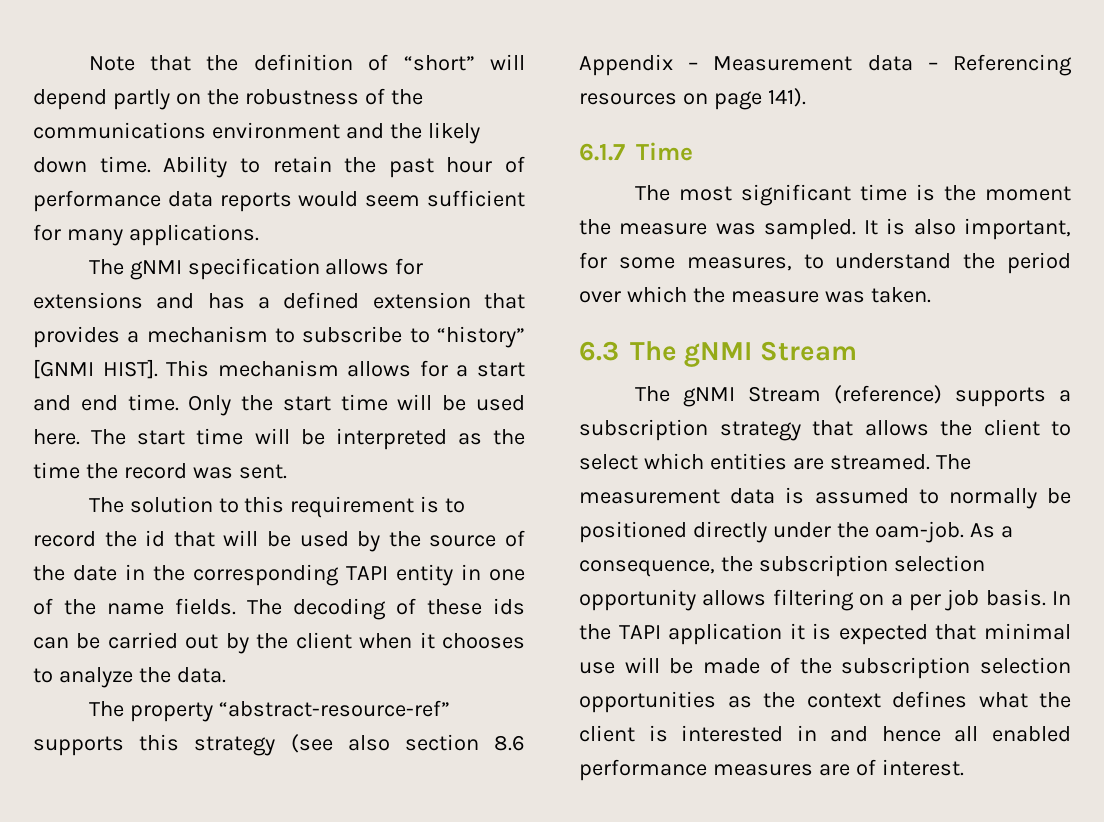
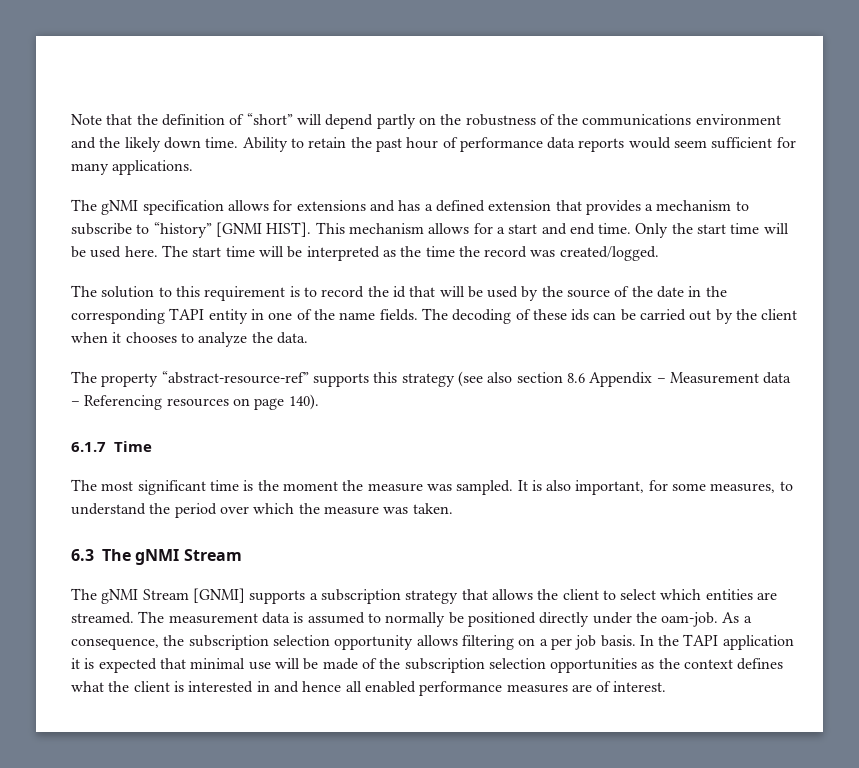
- The start time will be interpreted as the time the record was sent.
+ The start time will be interpreted as the time the record was created/logged.
- The property “abstract-resource-ref” supports this strategy (see also section 8.6 Appendix – Measurement data – Referencing resources on page 141).
+ The property “abstract-resource-ref” supports this strategy (see also section 8.6 Appendix – Measurement data – Referencing resources on page 140).
- The gNMI Stream (reference) supports a subscription strategy that allows the client to select which entities are streamed.
+ The gNMI Stream [GNMI] supports a subscription strategy that allows the client to select which entities are streamed.

